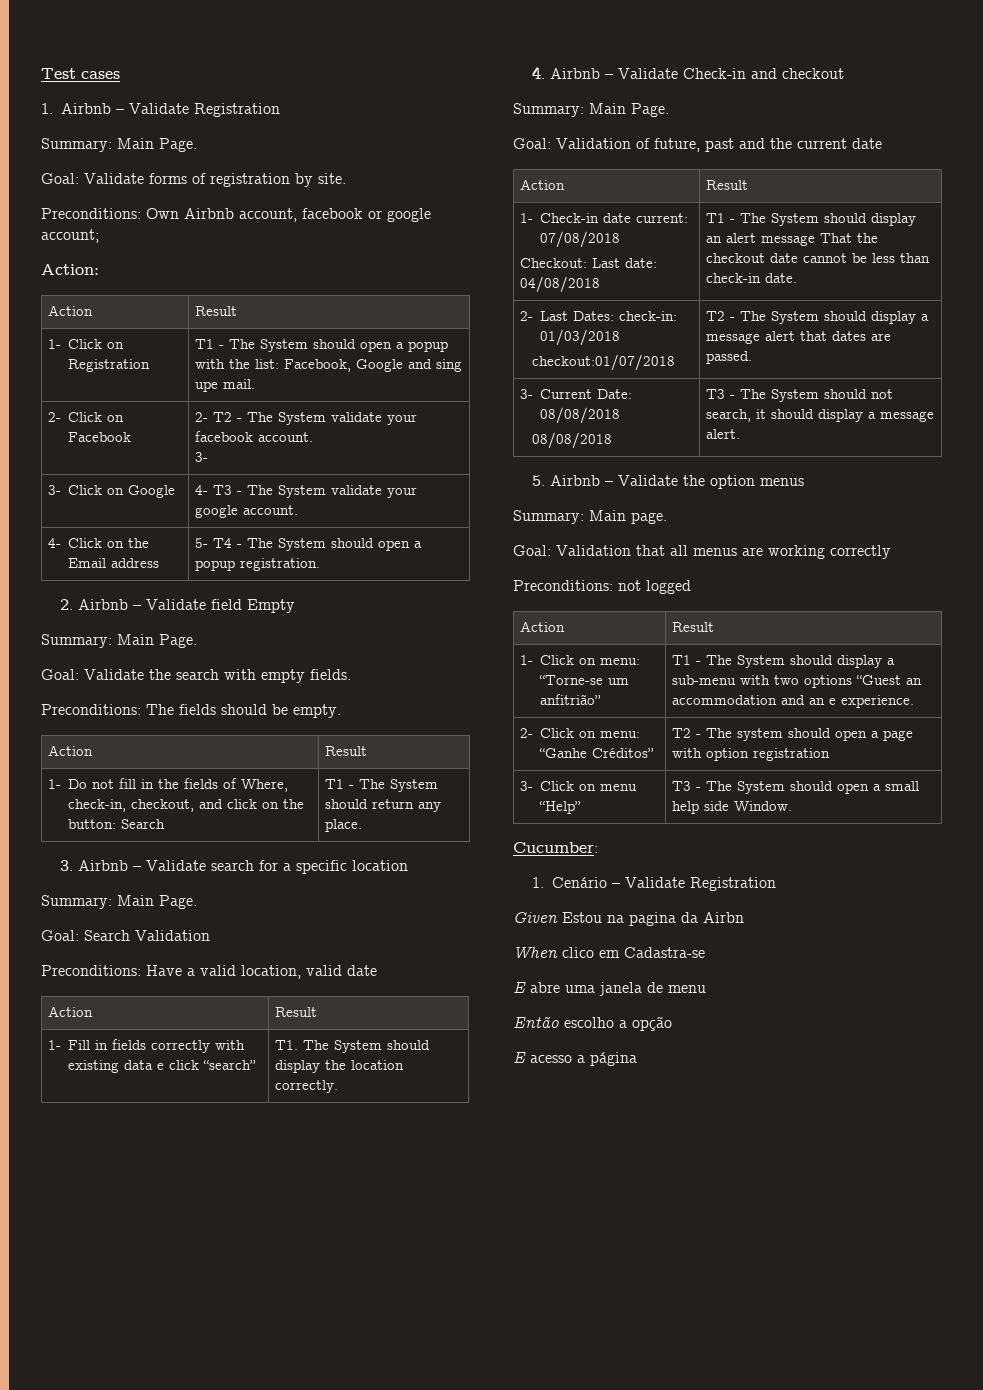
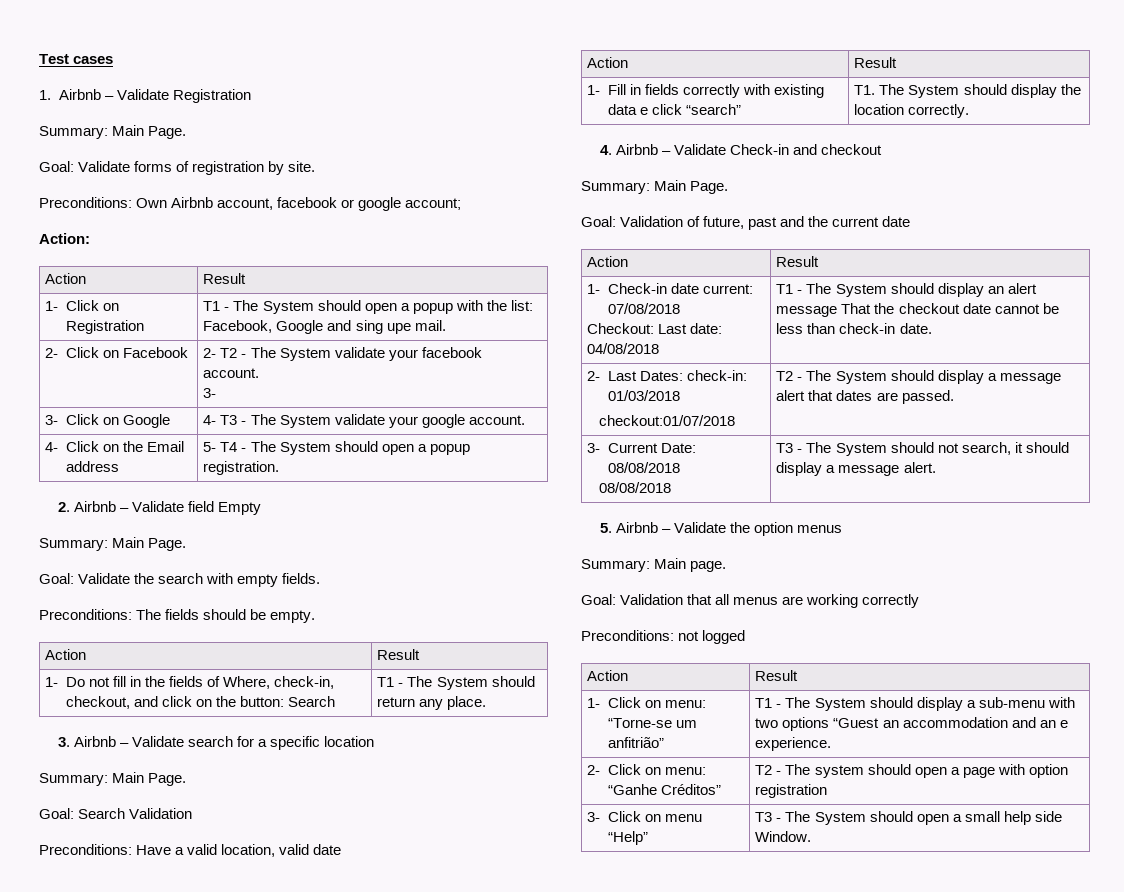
- Cucumber:
- 1. Cenário – Validate Registration
- Given Estou na pagina da Airbn
- When clico em Cadastra-se
- E abre uma janela de menu
- Então escolho a opção
- E acesso a página

